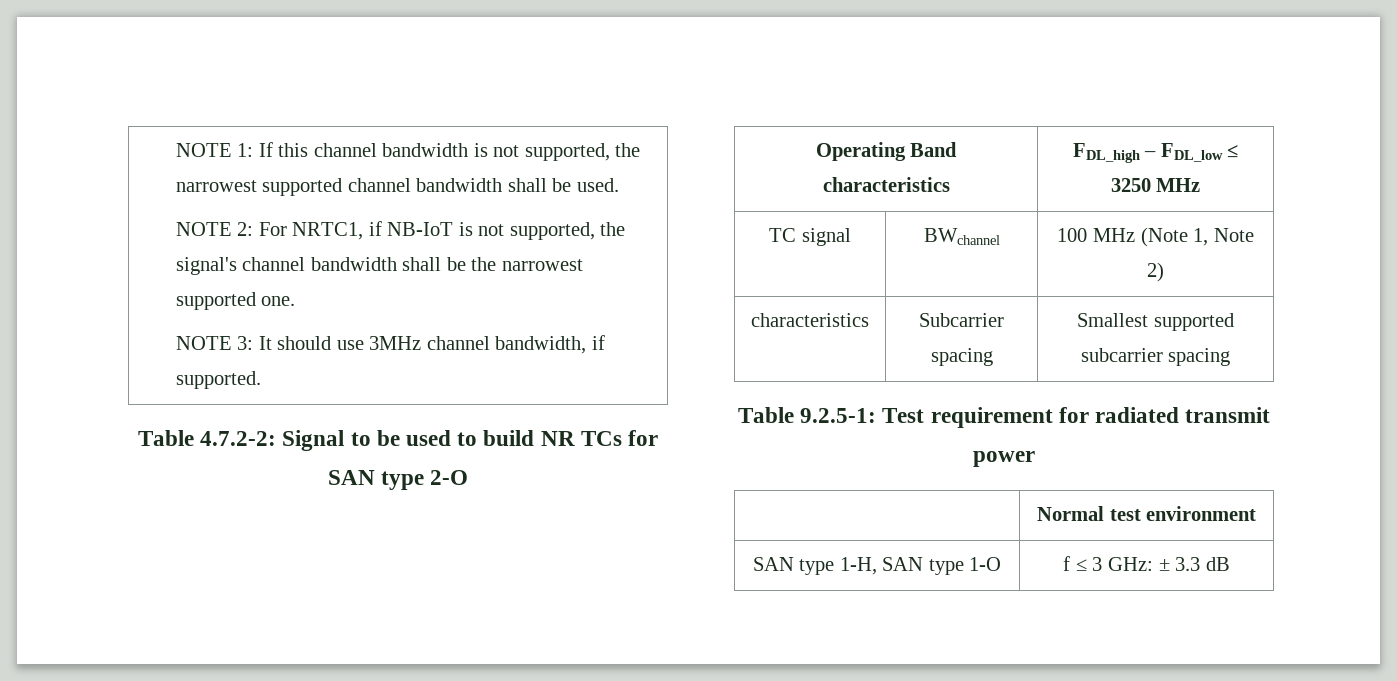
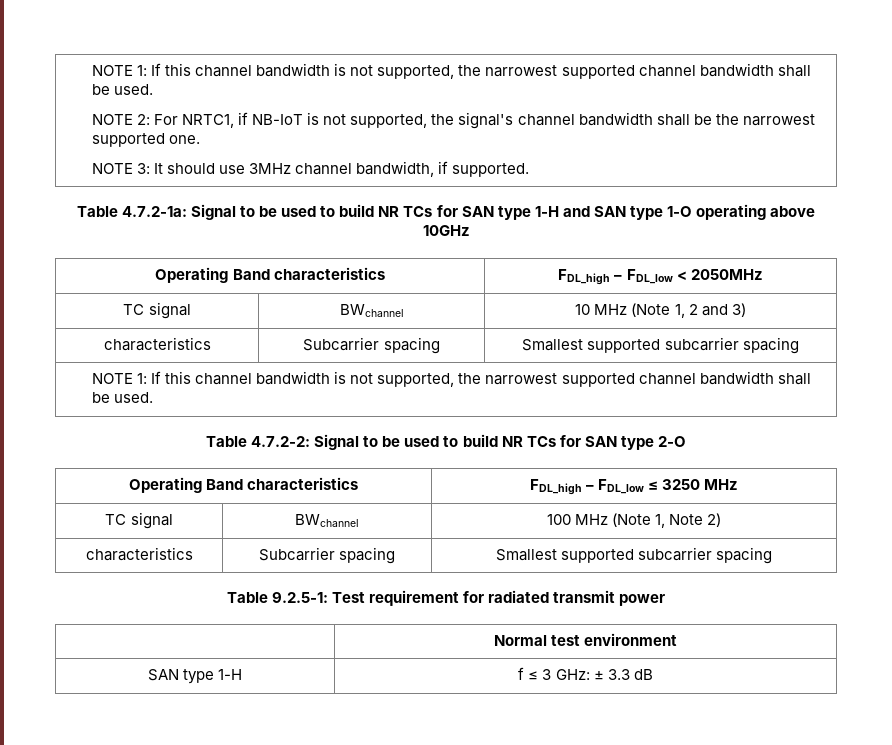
+ Table 4.7.2-1a: Signal to be used to build NR TCs for SAN type 1-H and SAN type 1-O operating above 10GHz
+ Operating Band characteristics | FDL_high – FDL_low < 2050MHz
+ TC signal | BWchannel | 10 MHz (Note 1, 2 and 3)
+ characteristics | Subcarrier spacing | Smallest supported subcarrier spacing
+ NOTE 1: If this channel bandwidth is not supported, the narrowest supported channel bandwidth shall be used.
- SAN type 1-H, SAN type 1-O | f ≤ 3 GHz: ± 3.3 dB
+ SAN type 1-H | f ≤ 3 GHz: ± 3.3 dB

